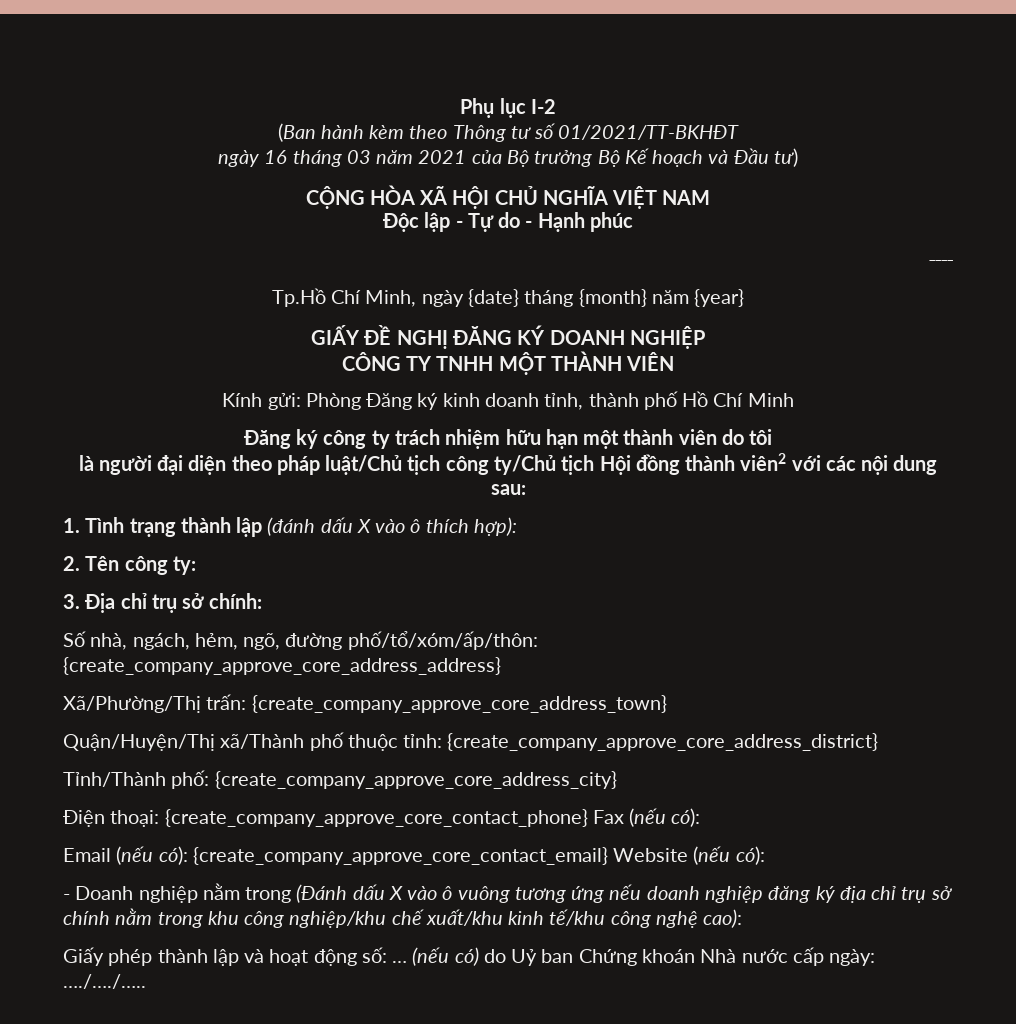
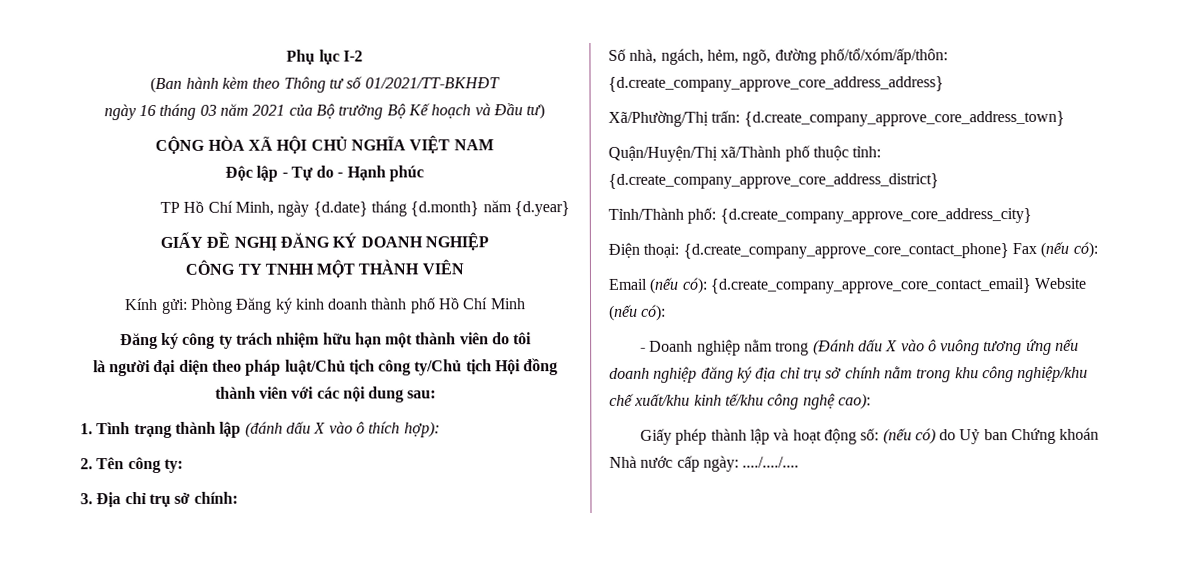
- ____
- Tp.Hồ Chí Minh, ngày {date} tháng {month} năm {year}
+ TP Hồ Chí Minh, ngày {d.date} tháng {d.month} năm {d.year}
- Kính gửi: Phòng Đăng ký kinh doanh tỉnh, thành phố Hồ Chí Minh
+ Kính gửi: Phòng Đăng ký kinh doanh thành phố Hồ Chí Minh
- là người đại diện theo pháp luật/Chủ tịch công ty/Chủ tịch Hội đồng thành viên2 với các nội dung sau:
+ là người đại diện theo pháp luật/Chủ tịch công ty/Chủ tịch Hội đồng thành viên với các nội dung sau:
- Số nhà, ngách, hẻm, ngõ, đường phố/tổ/xóm/ấp/thôn: {create_company_approve_core_address_address}
+ Số nhà, ngách, hẻm, ngõ, đường phố/tổ/xóm/ấp/thôn: {d.create_company_approve_core_address_address}
- Xã/Phường/Thị trấn: {create_company_approve_core_address_town}
+ Xã/Phường/Thị trấn: {d.create_company_approve_core_address_town}
- Quận/Huyện/Thị xã/Thành phố thuộc tỉnh: {create_company_approve_core_address_district}
+ Quận/Huyện/Thị xã/Thành phố thuộc tỉnh: {d.create_company_approve_core_address_district}
- Tỉnh/Thành phố: {create_company_approve_core_address_city}
+ Tỉnh/Thành phố: {d.create_company_approve_core_address_city}
- Điện thoại: {create_company_approve_core_contact_phone} Fax (nếu có):
+ Điện thoại: {d.create_company_approve_core_contact_phone} Fax (nếu có):
- Email (nếu có): {create_company_approve_core_contact_email} Website (nếu có):
+ Email (nếu có): {d.create_company_approve_core_contact_email} Website (nếu có):
- Giấy phép thành lập và hoạt động số: … (nếu có) do Uỷ ban Chứng khoán Nhà nước cấp ngày: …./…./…..
+ Giấy phép thành lập và hoạt động số: (nếu có) do Uỷ ban Chứng khoán Nhà nước cấp ngày: ..../..../....

